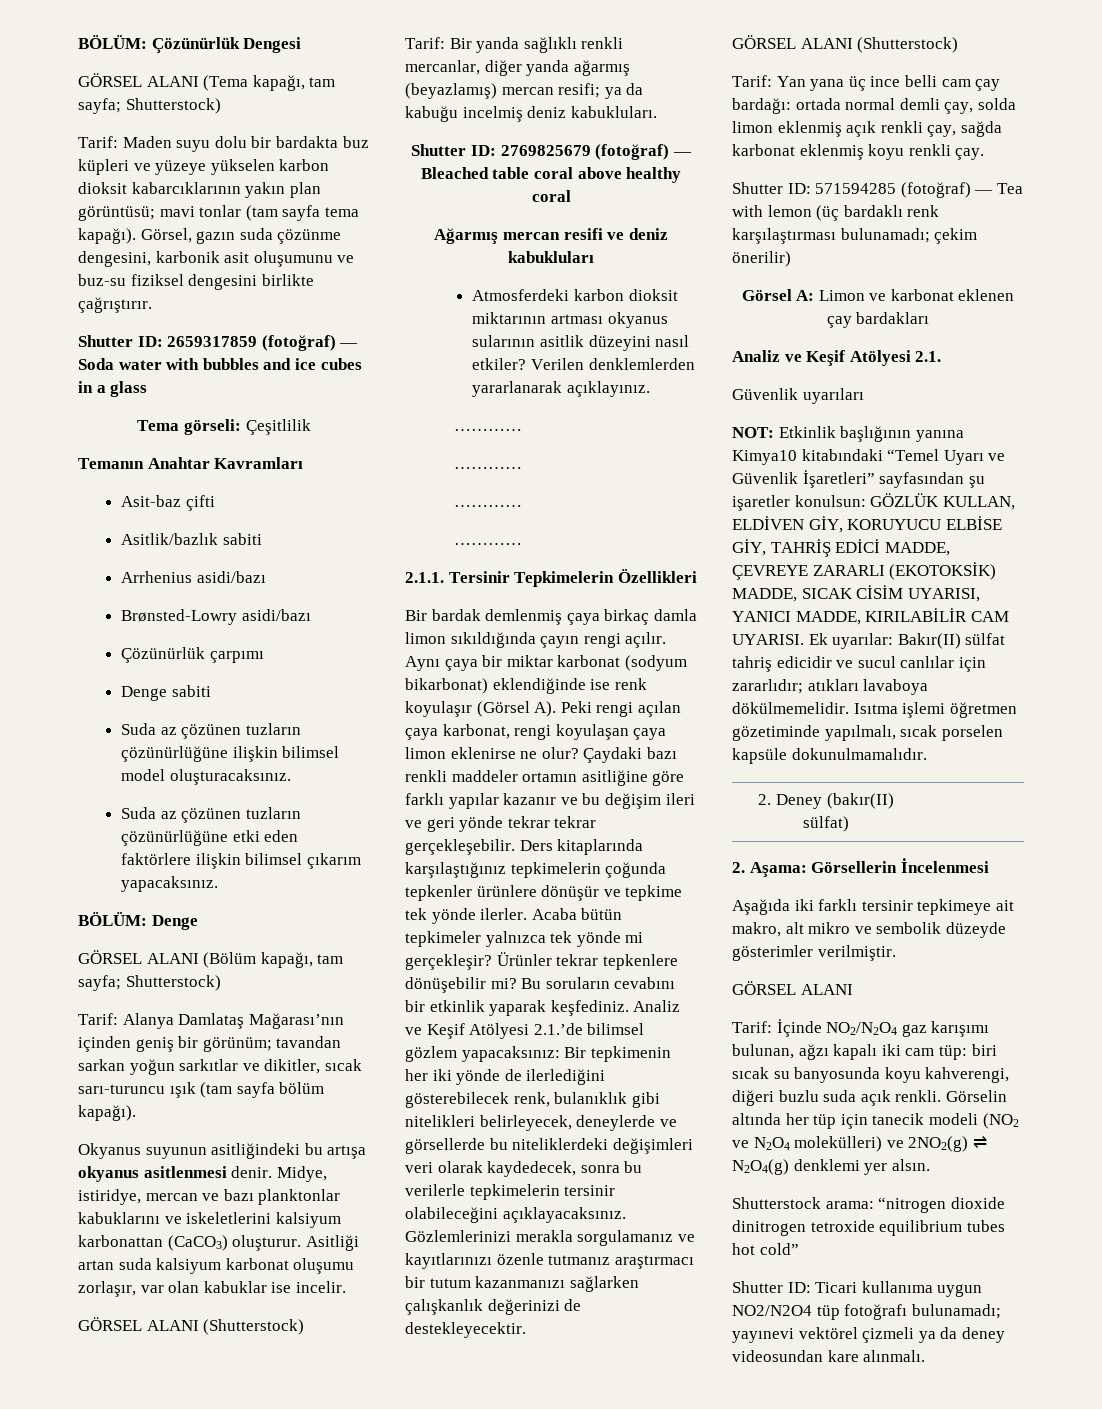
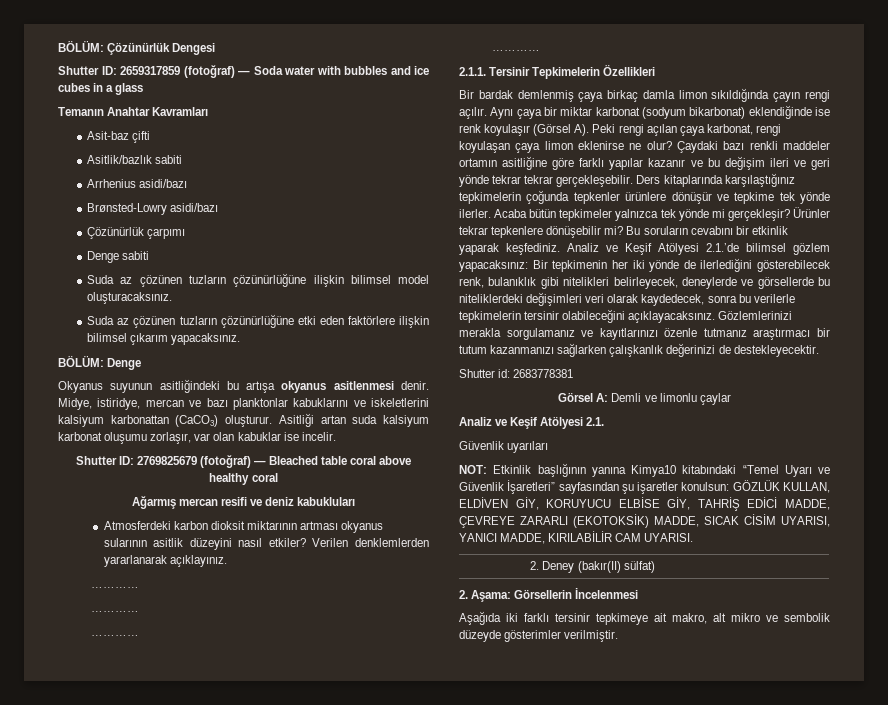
- GÖRSEL ALANI (Tema kapağı, tam sayfa; Shutterstock)
- Tarif: Maden suyu dolu bir bardakta buz küpleri ve yüzeye yükselen karbon dioksit kabarcıklarının yakın plan görüntüsü; mavi tonlar (tam sayfa tema kapağı). Görsel, gazın suda çözünme dengesini, karbonik asit oluşumunu ve buz-su fiziksel dengesini birlikte çağrıştırır.
- Tema görseli: Çeşitlilik
- GÖRSEL ALANI (Bölüm kapağı, tam sayfa; Shutterstock)
- Tarif: Alanya Damlataş Mağarası’nın içinden geniş bir görünüm; tavandan sarkan yoğun sarkıtlar ve dikitler, sıcak sarı-turuncu ışık (tam sayfa bölüm kapağı).
  Asitliği artan suda kalsiyum karbonat oluşumu zorlaşır, var olan kabuklar ise incelir.
- GÖRSEL ALANI (Shutterstock)
- Tarif: Bir yanda sağlıklı renkli mercanlar, diğer yanda ağarmış (beyazlamış) mercan resifi; ya da kabuğu incelmiş deniz kabukluları.
  Gözlemlerinizi merakla sorgulamanız ve kayıtlarınızı özenle tutmanız araştırmacı bir tutum kazanmanızı sağlarken çalışkanlık değerinizi de destekleyecektir.
- GÖRSEL ALANI (Shutterstock)
- Tarif: Yan yana üç ince belli cam çay bardağı: ortada normal demli çay, solda limon eklenmiş açık renkli çay, sağda karbonat eklenmiş koyu renkli çay.
- Shutter ID: 571594285 (fotoğraf) — Tea with lemon (üç bardaklı renk karşılaştırması bulunamadı; çekim önerilir)
- Görsel A: Limon ve karbonat eklenen çay bardakları
+ Shutter id: 2683778381
+ Görsel A: Demli ve limonlu çaylar
- Ek uyarılar: Bakır(II) sülfat tahriş edicidir ve sucul canlılar için zararlıdır; atıkları lavaboya dökülmemelidir. Isıtma işlemi öğretmen gözetiminde yapılmalı, sıcak porselen kapsüle dokunulmamalıdır.
  Aşağıda iki farklı tersinir tepkimeye ait makro, alt mikro ve sembolik düzeyde gösterimler verilmiştir.
- GÖRSEL ALANI
- Tarif: İçinde NO2/N2O4 gaz karışımı bulunan, ağzı kapalı iki cam tüp: biri sıcak su banyosunda koyu kahverengi, diğeri buzlu suda açık renkli. Görselin altında her tüp için tanecik modeli (NO2 ve N2O4 molekülleri) ve 2NO2(g) ⇌ N2O4(g) denklemi yer alsın.
- Shutterstock arama: “nitrogen dioxide dinitrogen tetroxide equilibrium tubes hot cold”
- Shutter ID: Ticari kullanıma uygun NO2/N2O4 tüp fotoğrafı bulunamadı; yayınevi vektörel çizmeli ya da deney videosundan kare alınmalı.

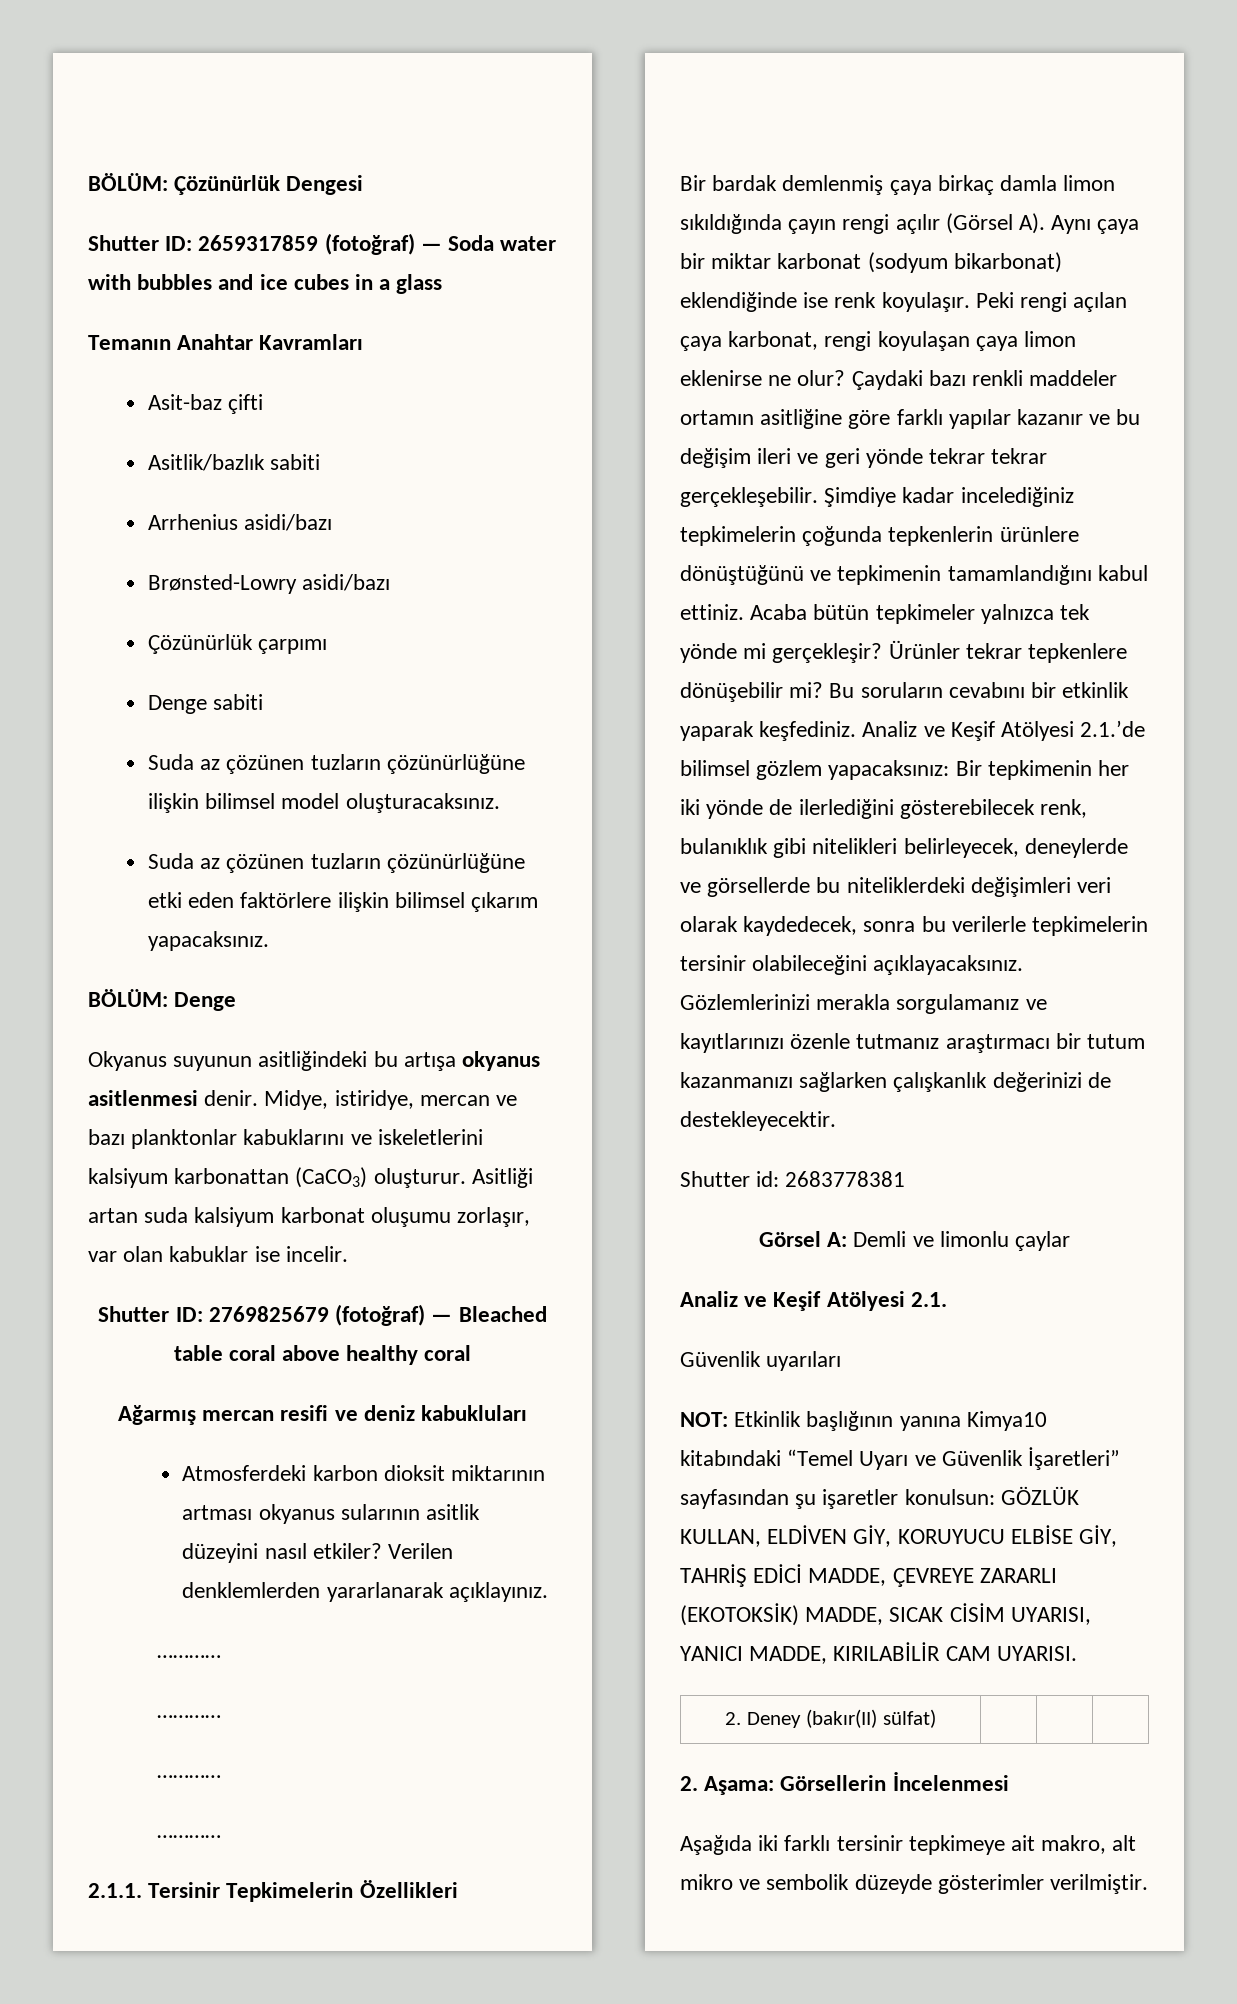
- Bir bardak demlenmiş çaya birkaç damla limon sıkıldığında çayın rengi açılır. Aynı çaya bir miktar karbonat (sodyum bikarbonat) eklendiğinde ise renk koyulaşır (Görsel A). Peki rengi açılan çaya karbonat, rengi koyulaşan çaya limon eklenirse ne olur?
+ Bir bardak demlenmiş çaya birkaç damla limon sıkıldığında çayın rengi açılır (Görsel A). Aynı çaya bir miktar karbonat (sodyum bikarbonat) eklendiğinde ise renk koyulaşır. Peki rengi açılan çaya karbonat, rengi koyulaşan çaya limon eklenirse ne olur?
- Ders kitaplarında karşılaştığınız tepkimelerin çoğunda tepkenler ürünlere dönüşür ve tepkime tek yönde ilerler.
+ Şimdiye kadar incelediğiniz tepkimelerin çoğunda tepkenlerin ürünlere dönüştüğünü ve tepkimenin tamamlandığını kabul ettiniz.

